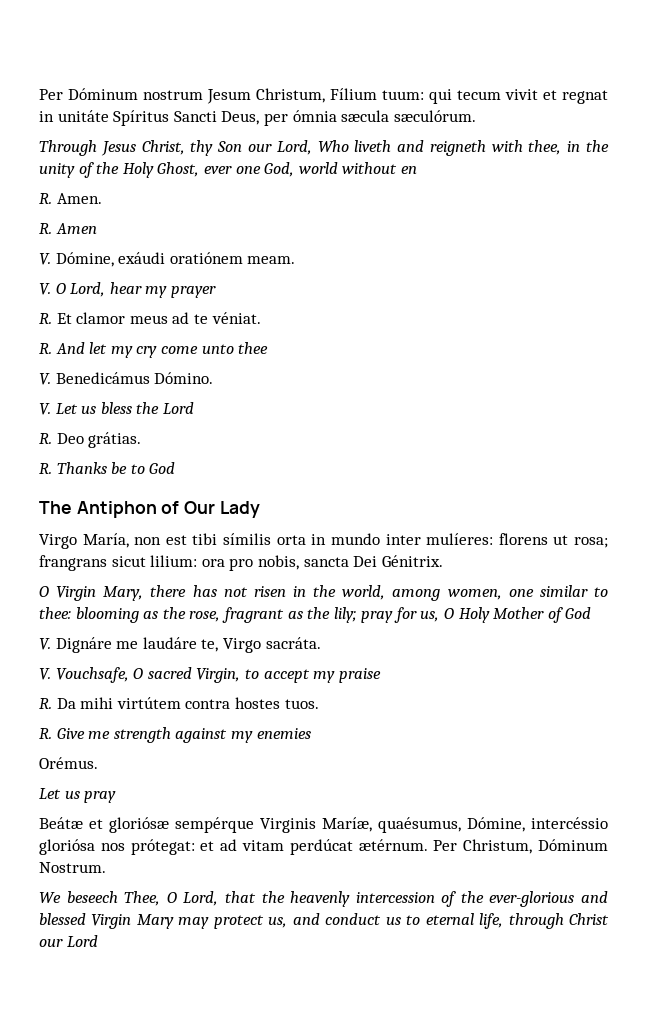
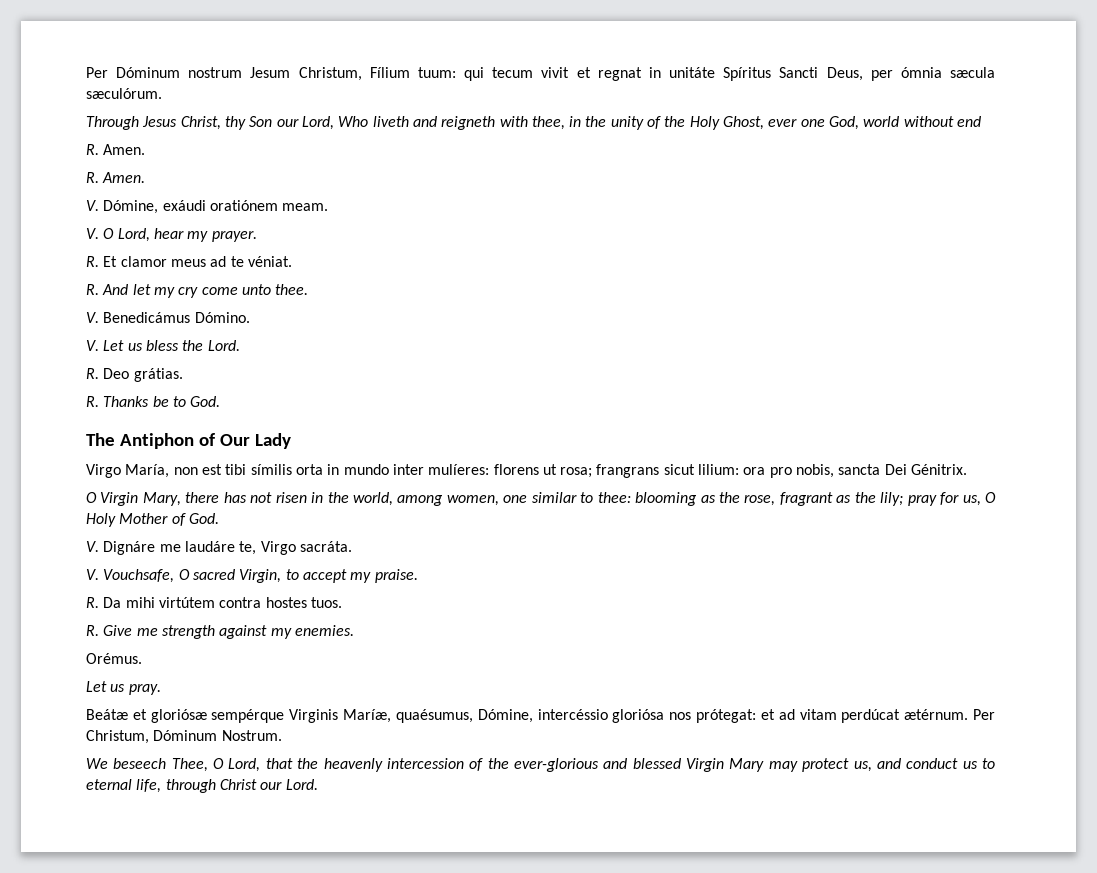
- Through Jesus Christ, thy Son our Lord, Who liveth and reigneth with thee, in the unity of the Holy Ghost, ever one God, world without en
+ Through Jesus Christ, thy Son our Lord, Who liveth and reigneth with thee, in the unity of the Holy Ghost, ever one God, world without end
  R. Amen.
- R. Amen
+ R. Amen.
- V. O Lord, hear my prayer
+ V. O Lord, hear my prayer.
- R. And let my cry come unto thee
+ R. And let my cry come unto thee.
- V. Let us bless the Lord
+ V. Let us bless the Lord.
- R. Thanks be to God
+ R. Thanks be to God.
- O Virgin Mary, there has not risen in the world, among women, one similar to thee: blooming as the rose, fragrant as the lily; pray for us, O Holy Mother of God
+ O Virgin Mary, there has not risen in the world, among women, one similar to thee: blooming as the rose, fragrant as the lily; pray for us, O Holy Mother of God.
- V. Vouchsafe, O sacred Virgin, to accept my praise
+ V. Vouchsafe, O sacred Virgin, to accept my praise.
- R. Give me strength against my enemies
+ R. Give me strength against my enemies.
- Let us pray
+ Let us pray.
- We beseech Thee, O Lord, that the heavenly intercession of the ever-glorious and blessed Virgin Mary may protect us, and conduct us to eternal life, through Christ our Lord
+ We beseech Thee, O Lord, that the heavenly intercession of the ever-glorious and blessed Virgin Mary may protect us, and conduct us to eternal life, through Christ our Lord.

